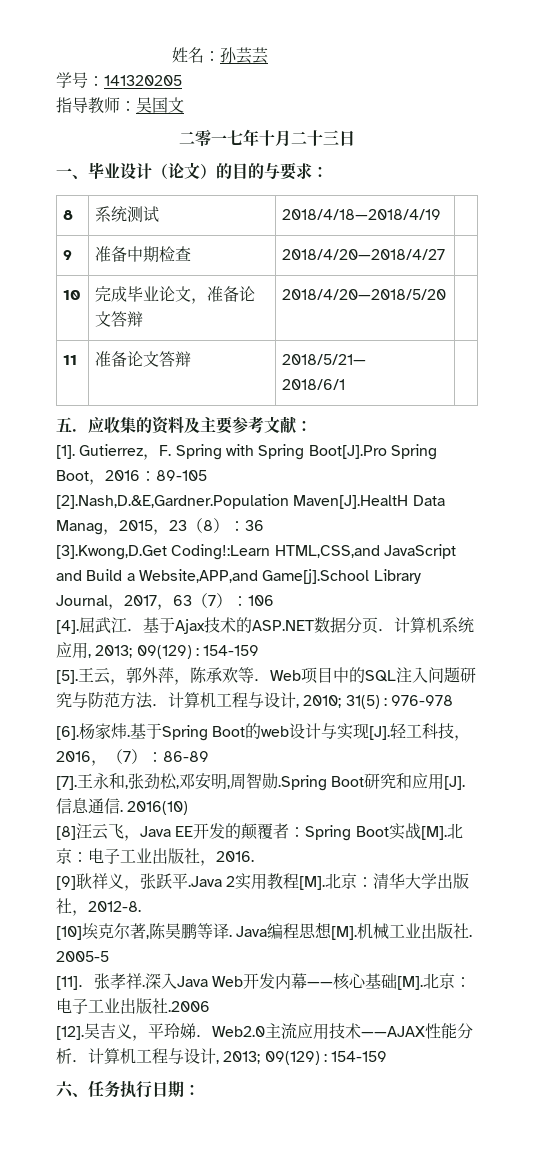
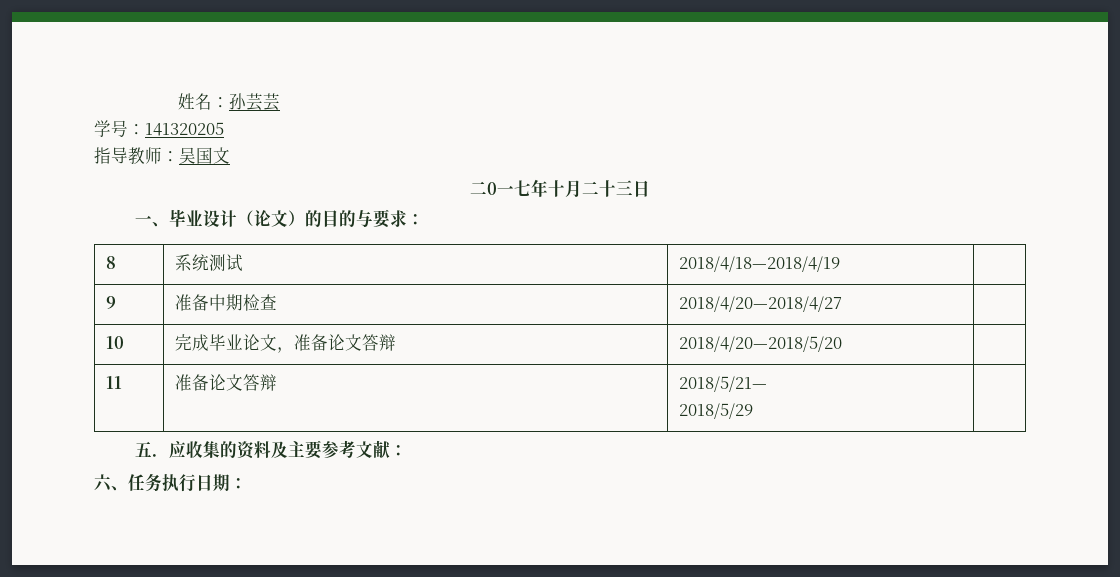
- 二零一七年十月二十三日
+ 二0一七年十月二十三日
  11 | 准备论文答辩 | 2018/5/21—
- 2018/6/1 |
+ 2018/5/29 |
- [1]. Gutierrez，F. Spring with Spring Boot[J].Pro Spring Boot，2016：89-105
- [2].Nash,D.&E,Gardner.Population Maven[J].HealtH Data Manag，2015，23（8）：36
- [3].Kwong,D.Get Coding!:Learn HTML,CSS,and JavaScript and Build a Website,APP,and Game[j].School Library Journal，2017，63（7）：106
- [4].屈武江．基于Ajax技术的ASP.NET数据分页．计算机系统应用, 2013; 09(129) : 154-159
- [5].王云，郭外萍，陈承欢等．Web项目中的SQL注入问题研究与防范方法．计算机工程与设计, 2010; 31(5) : 976-978
- [6].杨家炜.基于Spring Boot的web设计与实现[J].轻工科技，2016，（7）：86-89
- [7].王永和,张劲松,邓安明,周智勋.Spring Boot研究和应用[J].信息通信. 2016(10)
- [8]汪云飞，Java EE开发的颠覆者：Spring Boot实战[M].北京：电子工业出版社，2016.
- [9]耿祥义，张跃平.Java 2实用教程[M].北京：清华大学出版社，2012-8.
- [10]埃克尔著,陈昊鹏等译. Java编程思想[M].机械工业出版社. 2005-5
- [11]．张孝祥.深入Java Web开发内幕——核心基础[M].北京：电子工业出版社.2006
- [12].吴吉义，平玲娣．Web2.0主流应用技术——AJAX性能分析．计算机工程与设计, 2013; 09(129) : 154-159

